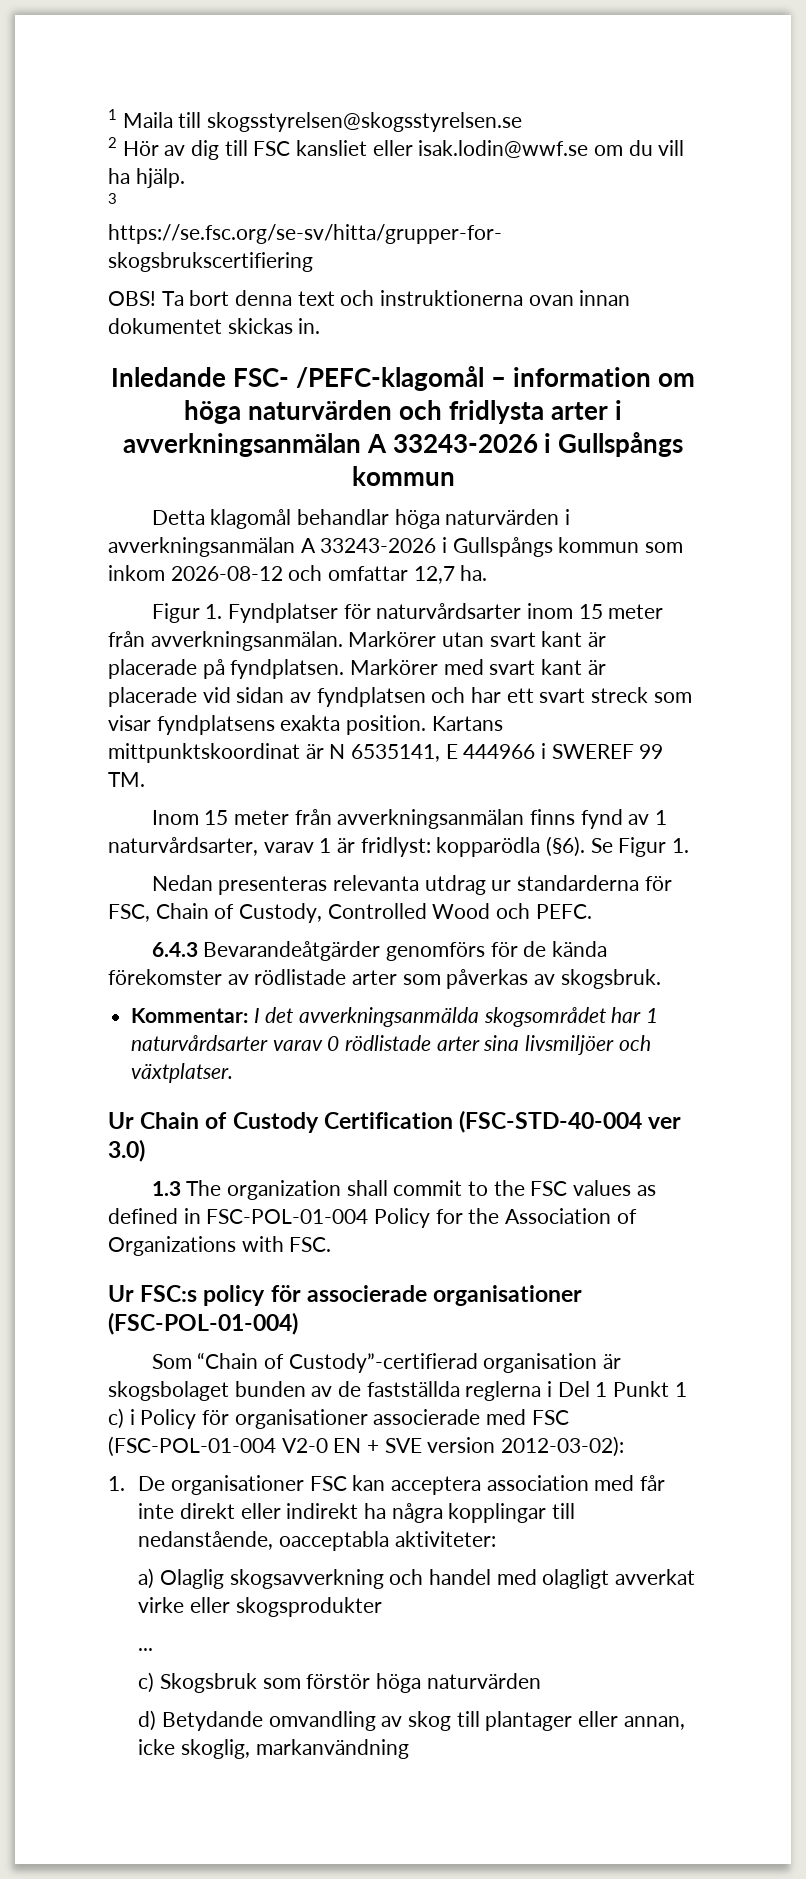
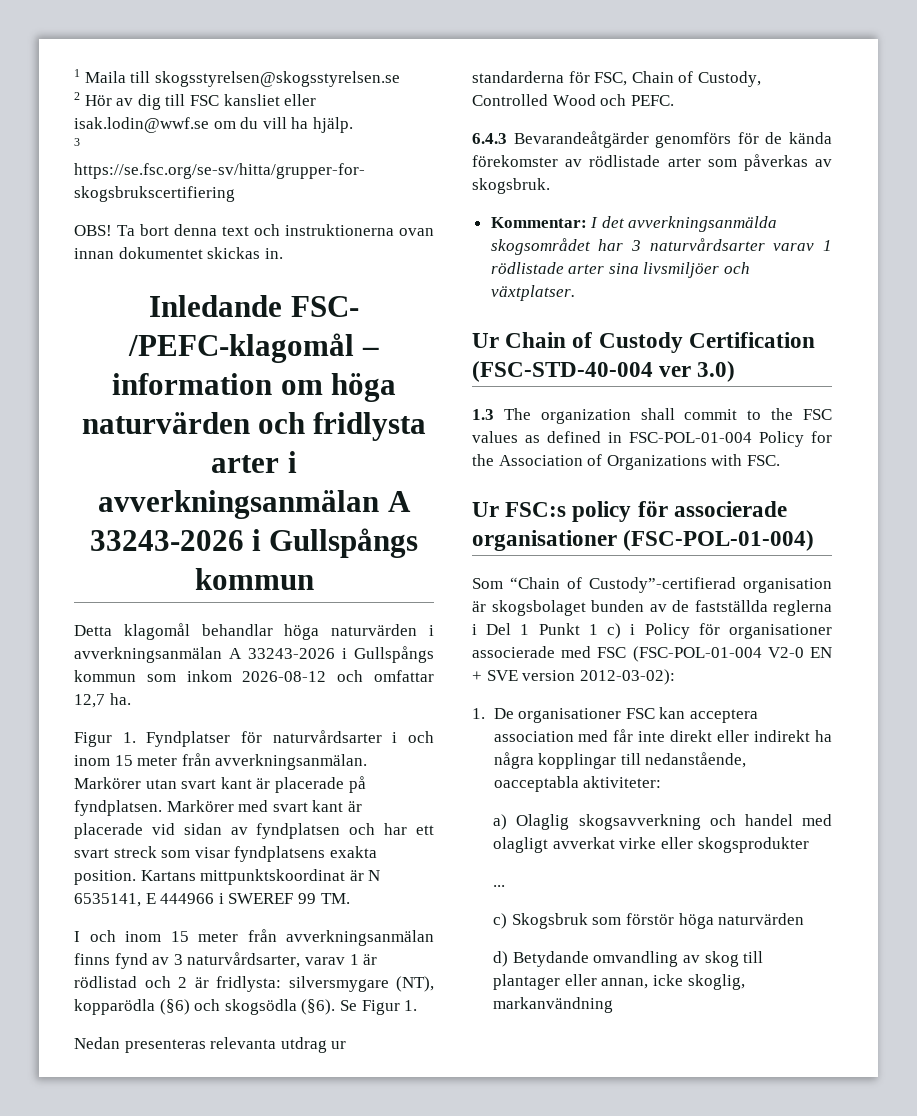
- Figur 1. Fyndplatser för naturvårdsarter inom 15 meter från avverkningsanmälan.
+ Figur 1. Fyndplatser för naturvårdsarter i och inom 15 meter från avverkningsanmälan.
- Inom 15 meter från avverkningsanmälan finns fynd av 1 naturvårdsarter, varav 1 är fridlyst: kopparödla (§6).
+ I och inom 15 meter från avverkningsanmälan finns fynd av 3 naturvårdsarter, varav 1 är rödlistad och 2 är fridlysta: silversmygare (NT), kopparödla (§6) och skogsödla (§6).
- Kommentar: I det avverkningsanmälda skogsområdet har 1 naturvårdsarter varav 0 rödlistade arter sina livsmiljöer och växtplatser.
+ Kommentar: I det avverkningsanmälda skogsområdet har 3 naturvårdsarter varav 1 rödlistade arter sina livsmiljöer och växtplatser.

